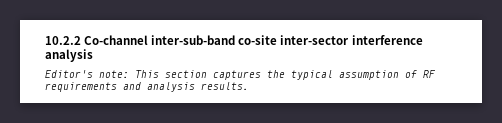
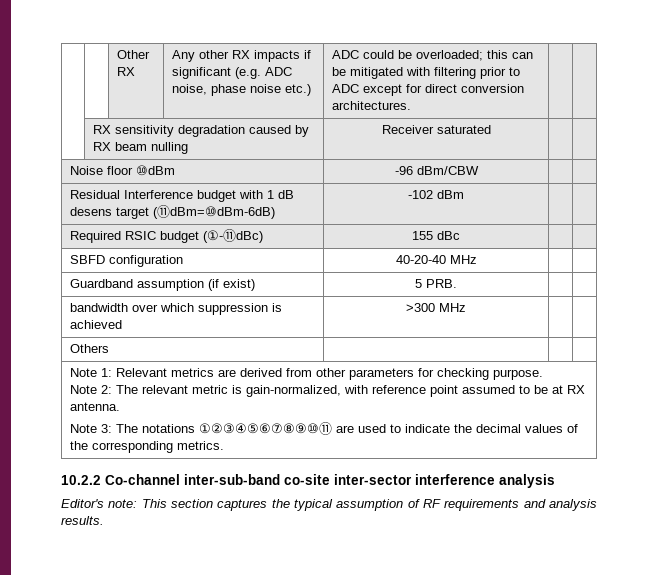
+ | | Other RX | Any other RX impacts if significant (e.g. ADC noise, phase noise etc.) | ADC could be overloaded; this can be mitigated with filtering prior to ADC except for direct conversion architectures. | |
+ | RX sensitivity degradation caused by RX beam nulling | Receiver saturated | |
+ Noise floor ⑩dBm | -96 dBm/CBW | |
+ Residual Interference budget with 1 dB desens target (⑪dBm=⑩dBm-6dB) | -102 dBm | |
+ Required RSIC budget (①-⑪dBc) | 155 dBc | |
+ SBFD configuration | 40-20-40 MHz | |
+ Guardband assumption (if exist) | 5 PRB. | |
+ bandwidth over which suppression is achieved | >300 MHz | |
+ Others | | |
+ Note 1: Relevant metrics are derived from other parameters for checking purpose.
+ Note 2: The relevant metric is gain-normalized, with reference point assumed to be at RX antenna.
+ Note 3: The notations ①②③④⑤⑥⑦⑧⑨⑩⑪ are used to indicate the decimal values of the corresponding metrics.

